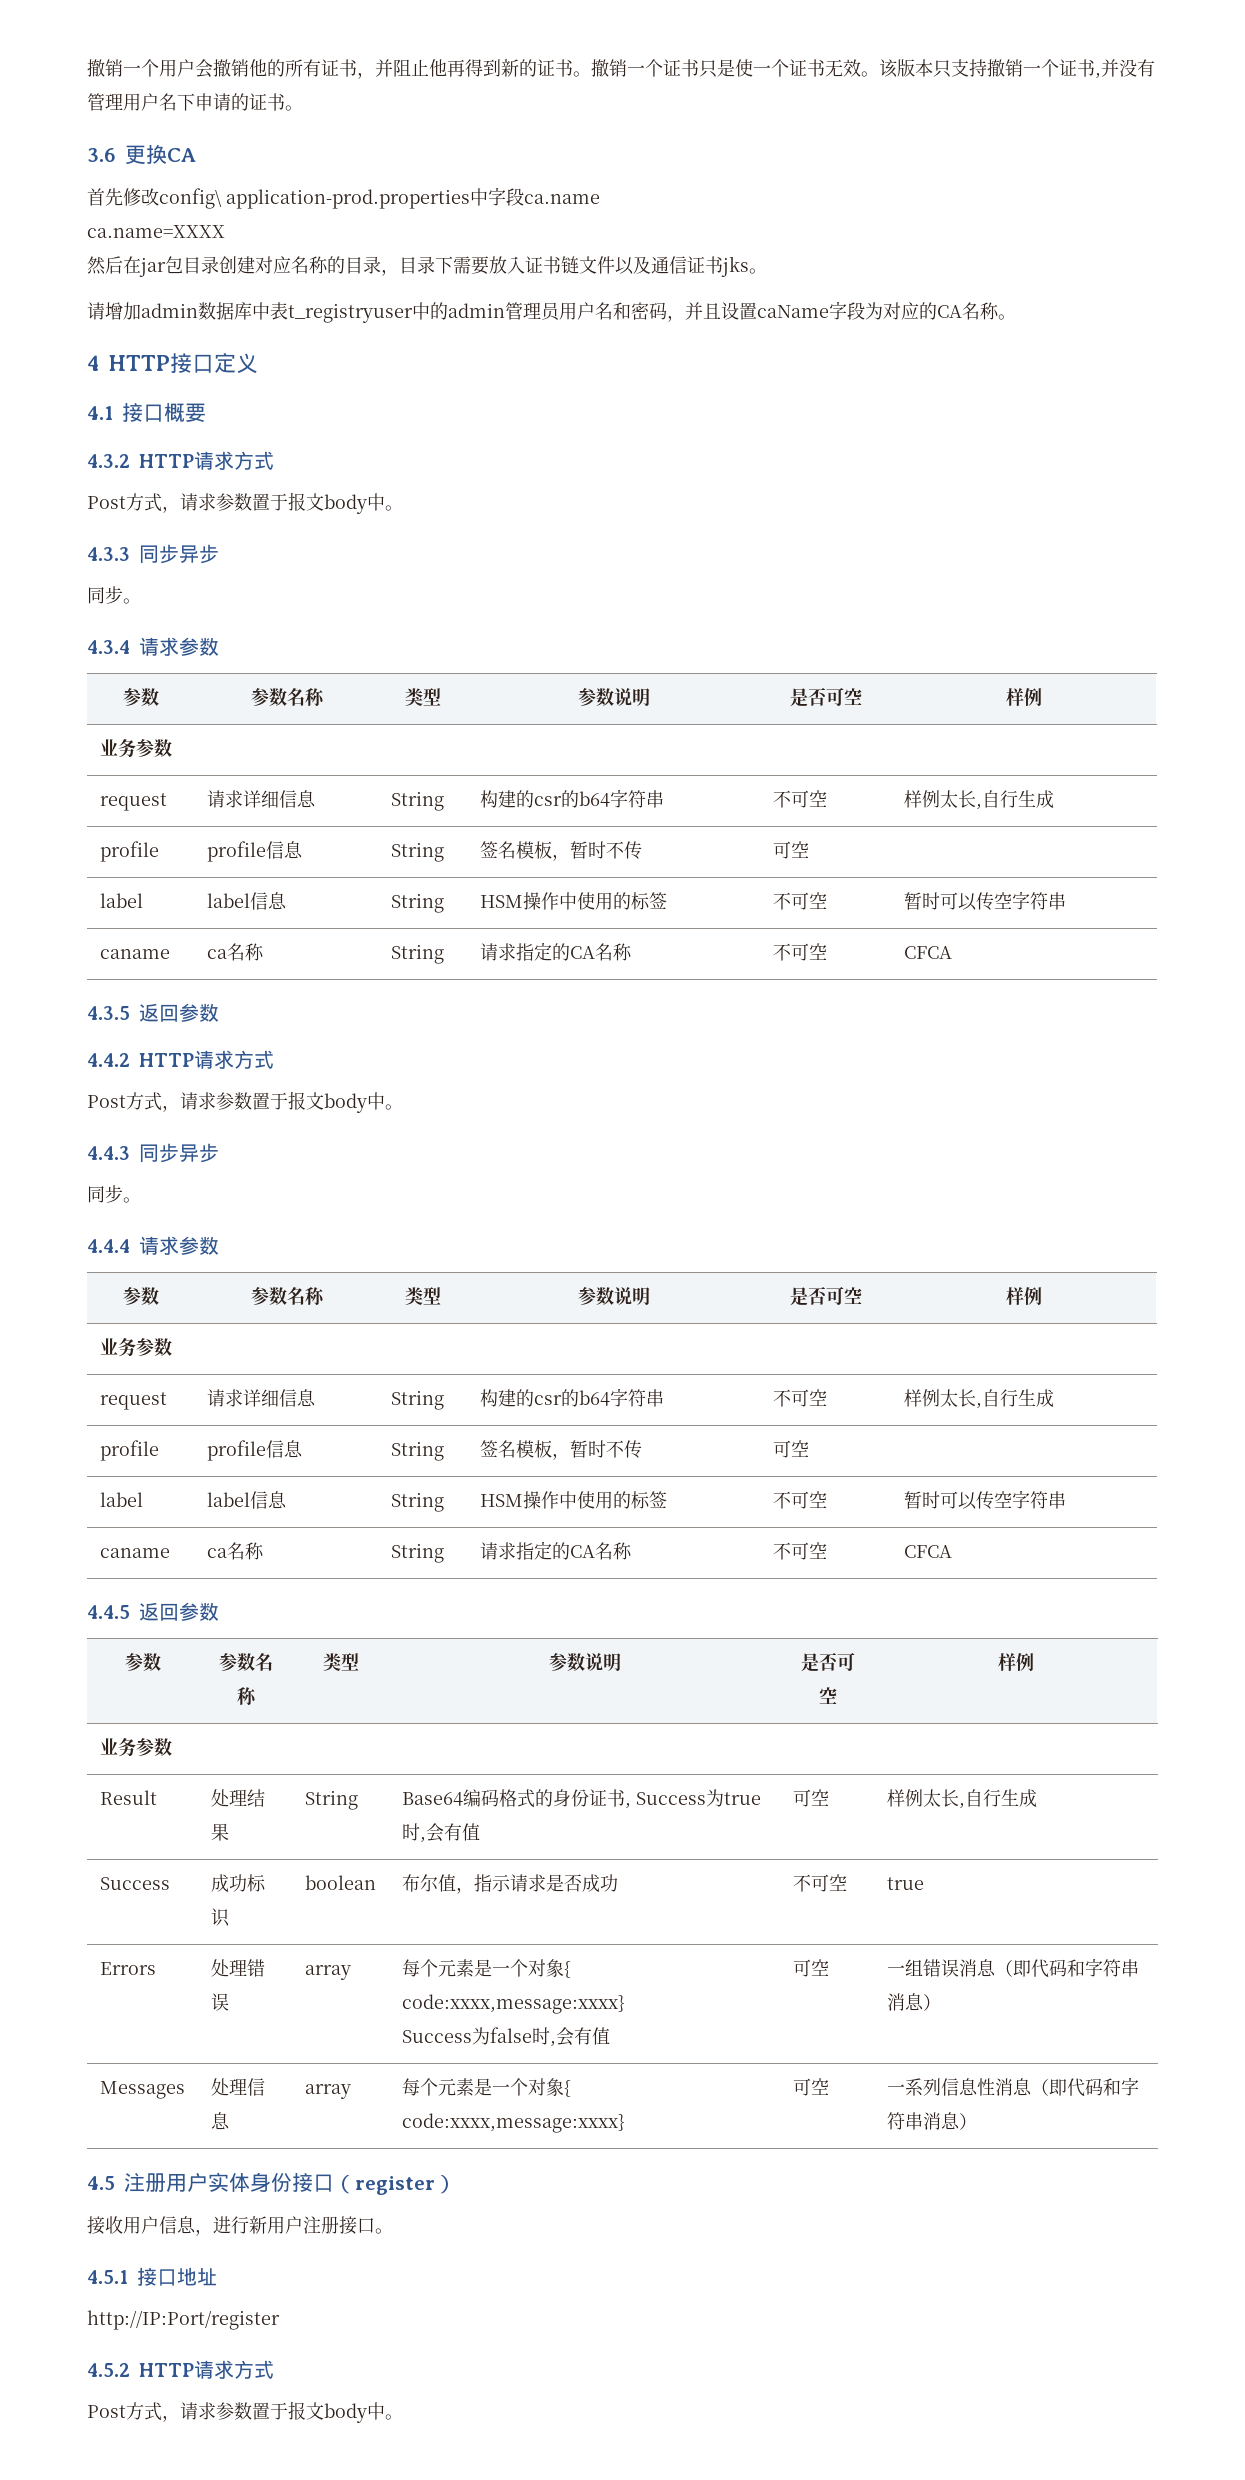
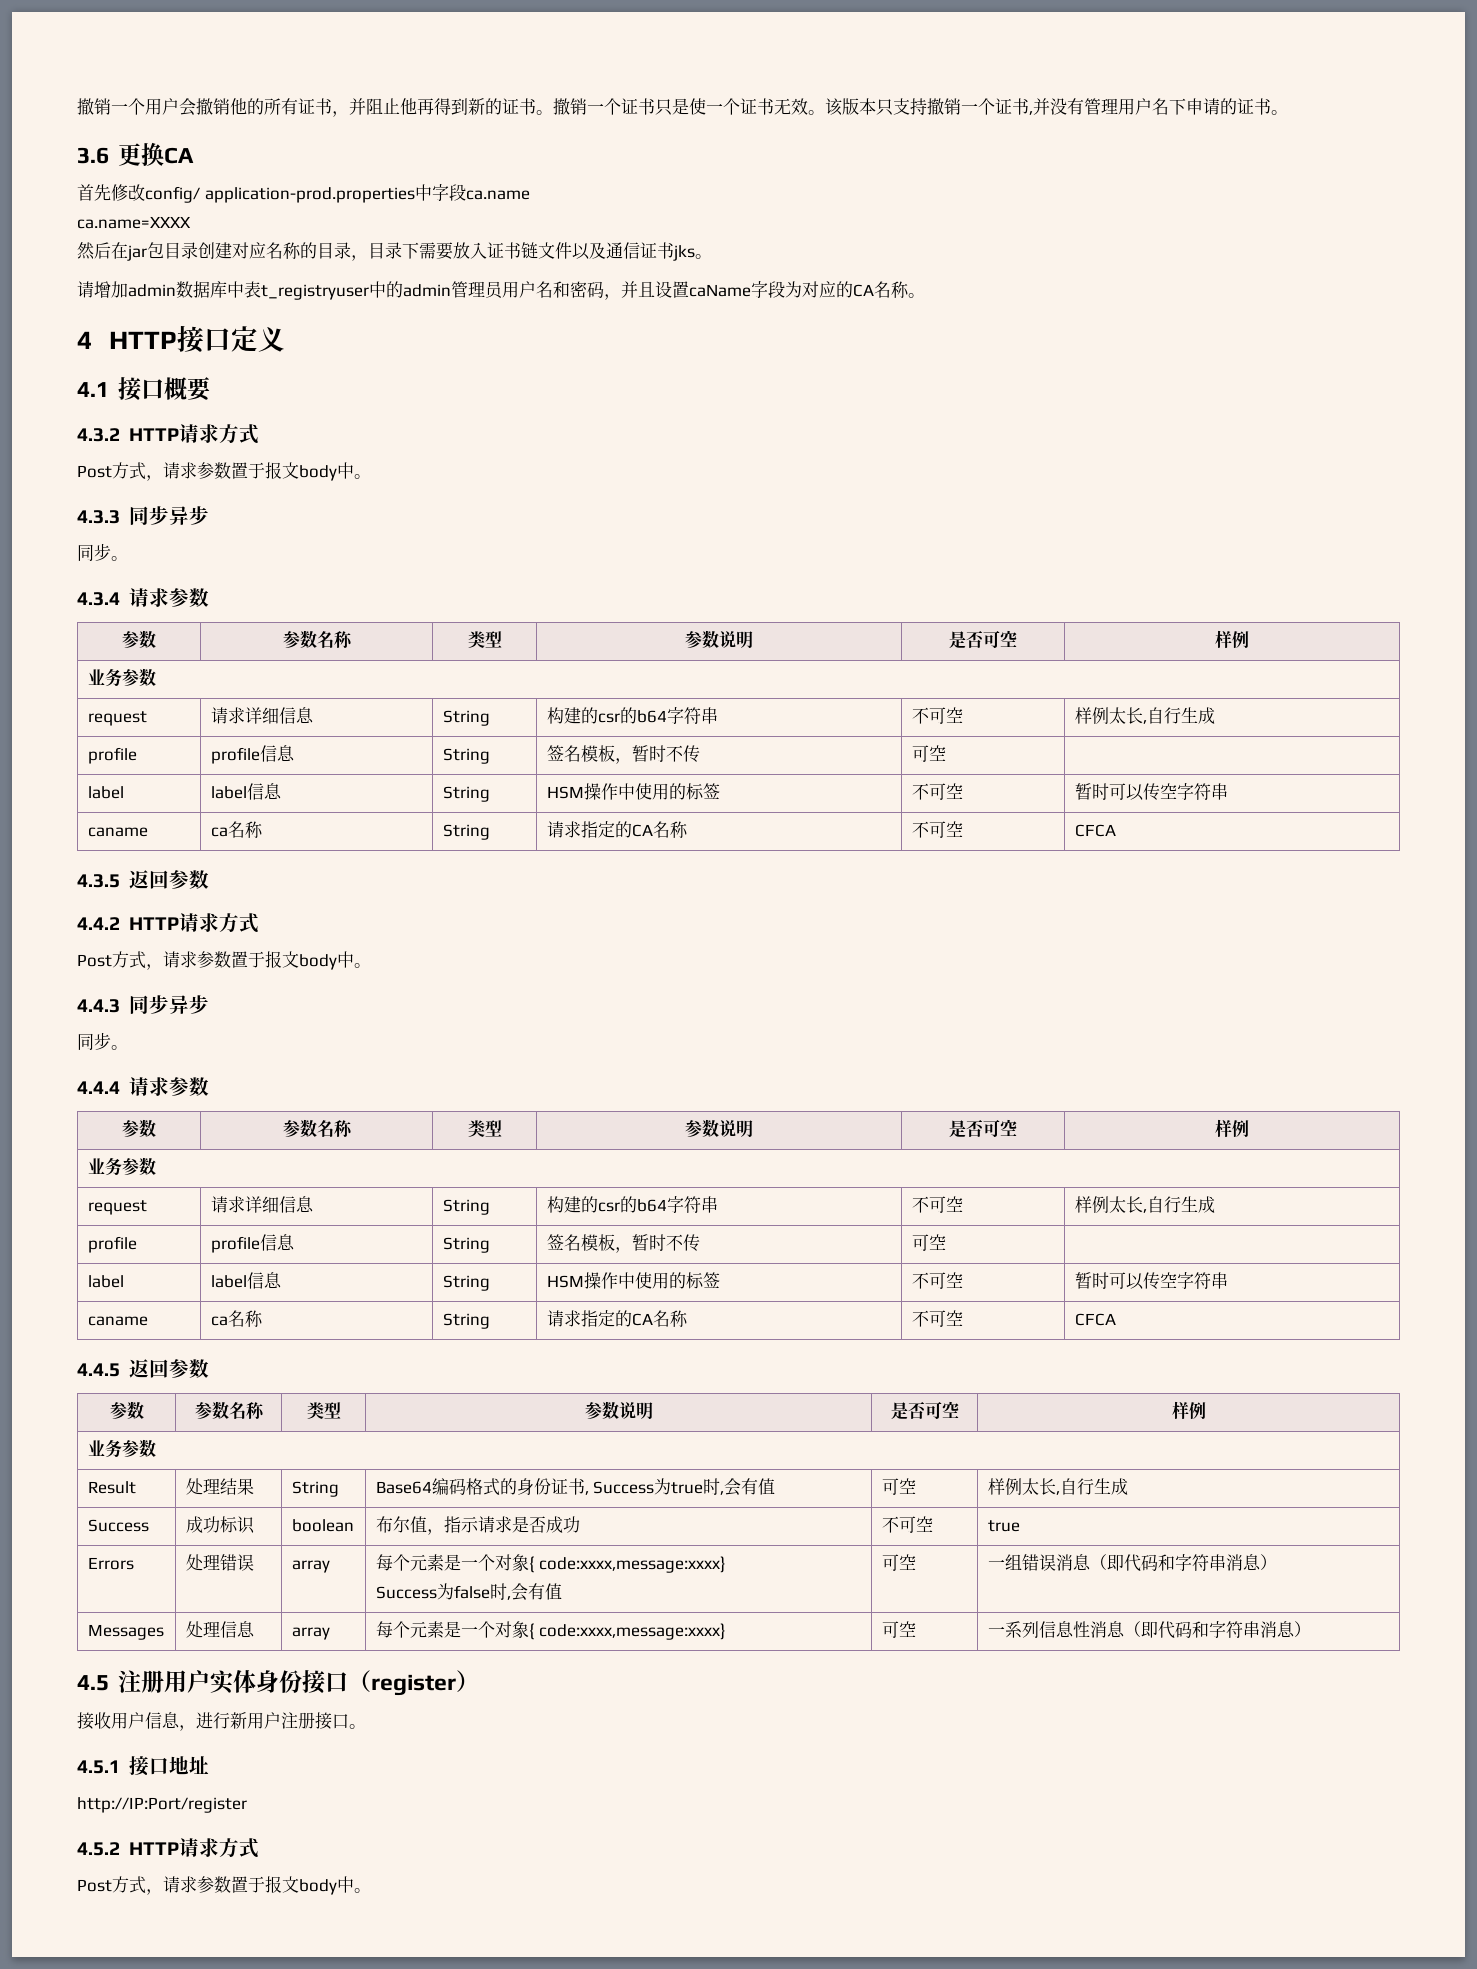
- 首先修改config\ application-prod.properties中字段ca.name
+ 首先修改config/ application-prod.properties中字段ca.name

